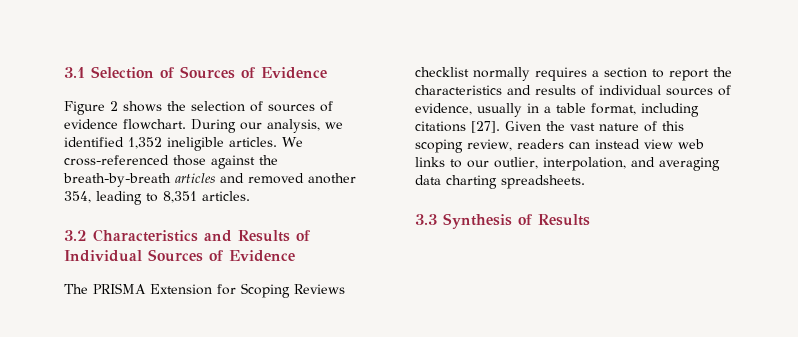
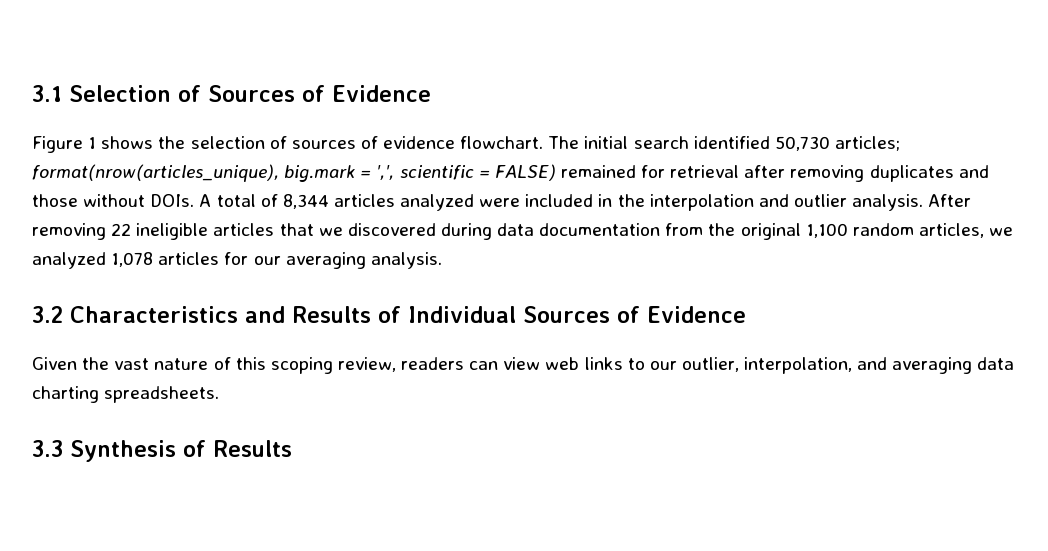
- Figure 2 shows the selection of sources of evidence flowchart.
+ Figure 1 shows the selection of sources of evidence flowchart.
- During our analysis, we identified 1,352 ineligible articles. We cross-referenced those against the breath-by-breath articles and removed another 354, leading to 8,351 articles.
+ The initial search identified 50,730 articles; format(nrow(articles_unique), big.mark = ',', scientific = FALSE) remained for retrieval after removing duplicates and those without DOIs. A total of 8,344 articles analyzed were included in the interpolation and outlier analysis. After removing 22 ineligible articles that we discovered during data documentation from the original 1,100 random articles, we analyzed 1,078 articles for our averaging analysis.
- The PRISMA Extension for Scoping Reviews checklist normally requires a section to report the characteristics and results of individual sources of evidence, usually in a table format, including citations [27]. Given the vast nature of this scoping review, readers can instead view web links to our outlier, interpolation, and averaging data charting spreadsheets.
+ Given the vast nature of this scoping review, readers can view web links to our outlier, interpolation, and averaging data charting spreadsheets.

